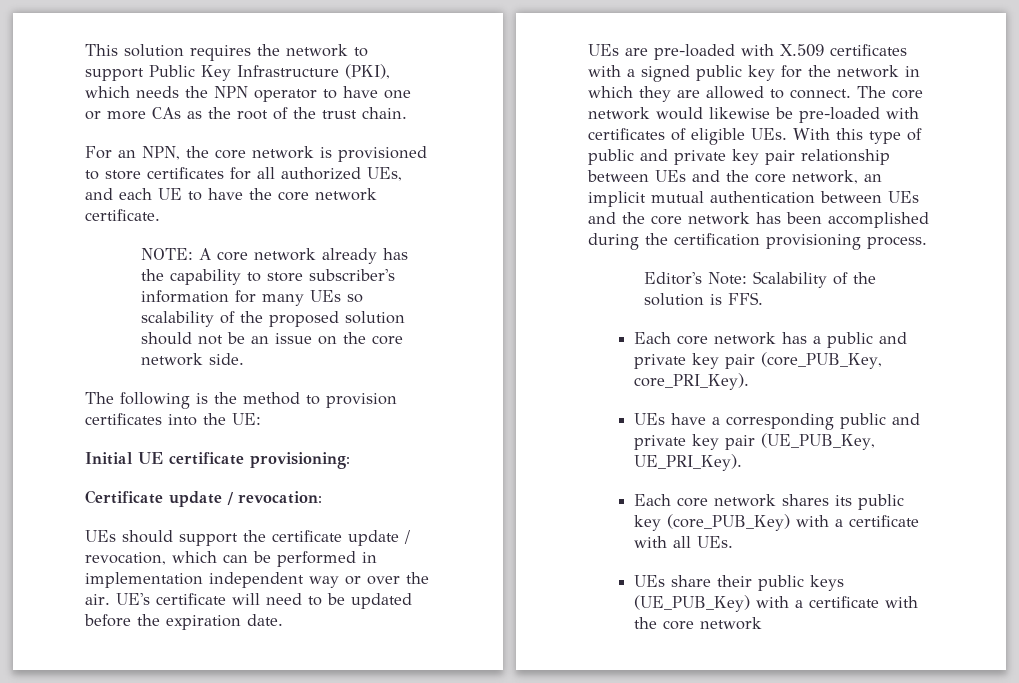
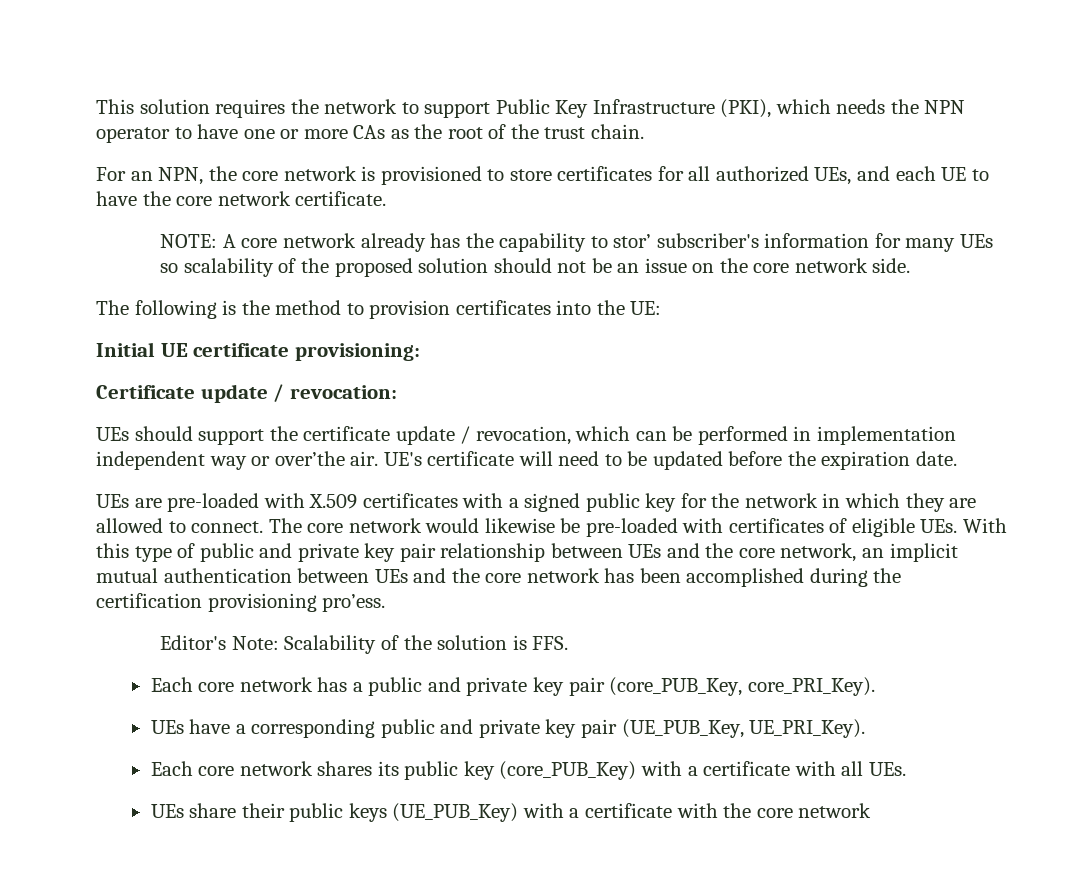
- NOTE: A core network already has the capability to store subscriber's information for many UEs so scalability of the proposed solution should not be an issue on the core network side.
+ NOTE: A core network already has the capability to stor’ subscriber's information for many UEs so scalability of the proposed solution should not be an issue on the core network side.
- UEs should support the certificate update / revocation, which can be performed in implementation independent way or over the air.
+ UEs should support the certificate update / revocation, which can be performed in implementation independent way or over’the air.
- The core network would likewise be pre-loaded with certificates of eligible UEs. With this type of public and private key pair relationship between UEs and the core network, an implicit mutual authentication between UEs and the core network has been accomplished during the certification provisioning process.
+ The core network would likewise be pre-loaded with certificates of eligible UEs. With this type of public and private key pair relationship between UEs and the core network, an implicit mutual authentication between UEs and the core network has been accomplished during the certification provisioning pro’ess.

